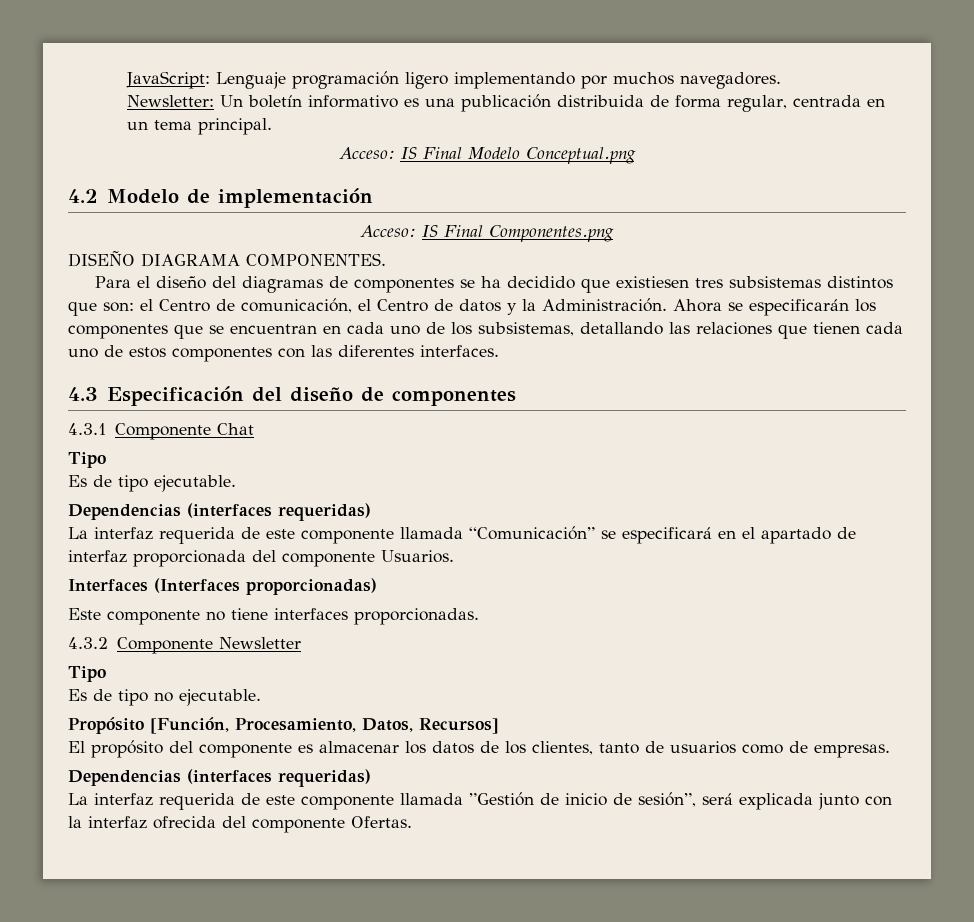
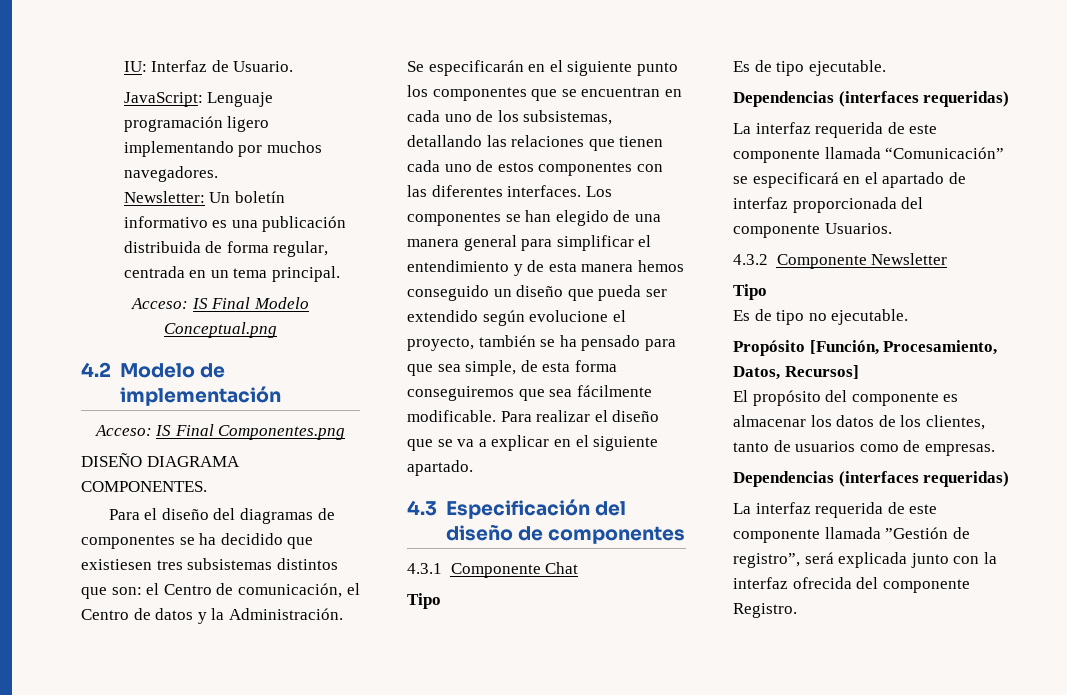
+ IU: Interfaz de Usuario.
- Ahora se especificarán los componentes que se encuentran en cada uno de los subsistemas, detallando las relaciones que tienen cada uno de estos componentes con las diferentes interfaces.
+ Se especificarán en el siguiente punto los componentes que se encuentran en cada uno de los subsistemas, detallando las relaciones que tienen cada uno de estos componentes con las diferentes interfaces. Los componentes se han elegido de una manera general para simplificar el entendimiento y de esta manera hemos conseguido un diseño que pueda ser extendido según evolucione el proyecto, también se ha pensado para que sea simple, de esta forma conseguiremos que sea fácilmente modificable. Para realizar el diseño que se va a explicar en el siguiente apartado.
- Interfaces (Interfaces proporcionadas)
- Este componente no tiene interfaces proporcionadas.
- La interfaz requerida de este componente llamada ”Gestión de inicio de sesión”, será explicada junto con la interfaz ofrecida del componente Ofertas.
+ La interfaz requerida de este componente llamada ”Gestión de registro”, será explicada junto con la interfaz ofrecida del componente Registro.

